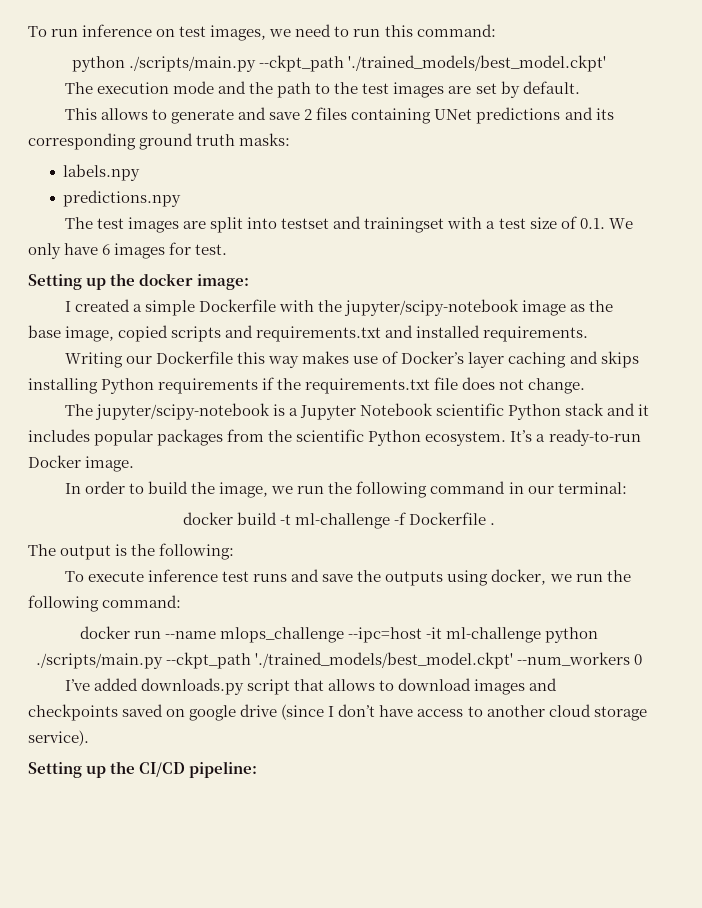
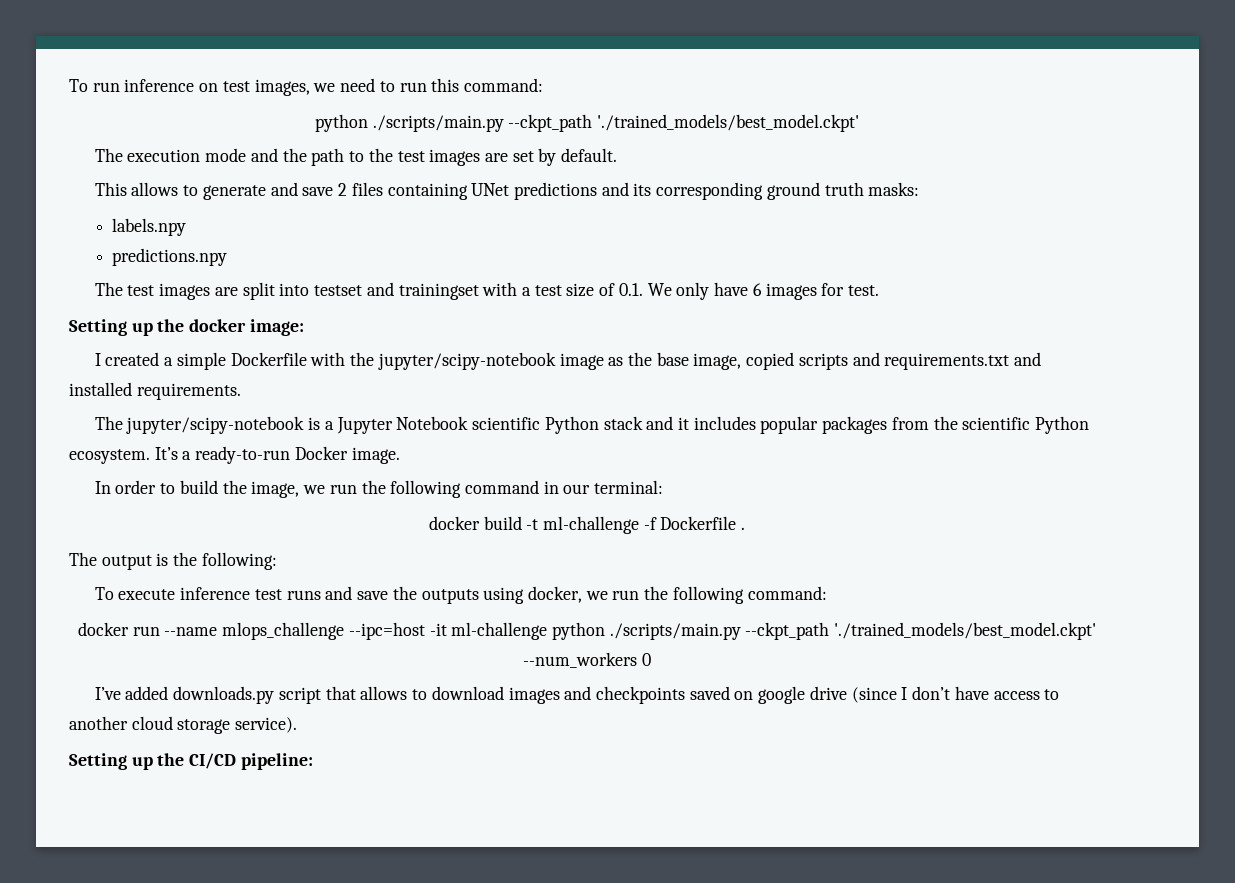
- Writing our Dockerfile this way makes use of Docker’s layer caching and skips installing Python requirements if the requirements.txt file does not change.

